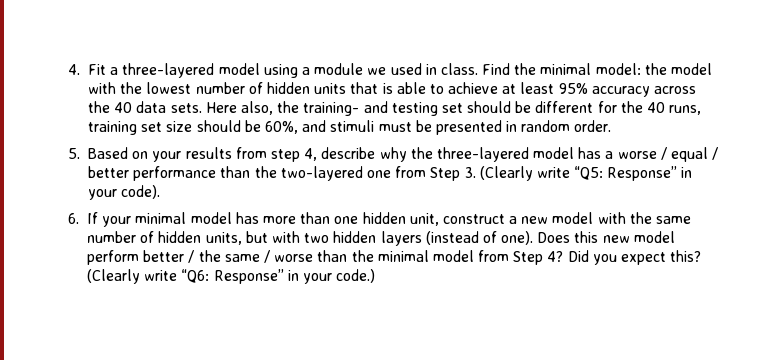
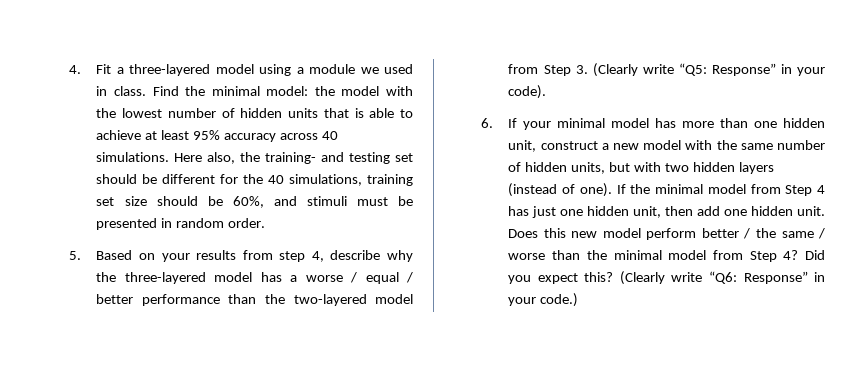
- Find the minimal model: the model with the lowest number of hidden units that is able to achieve at least 95% accuracy across the 40 data sets.
+ Find the minimal model: the model with the lowest number of hidden units that is able to achieve at least 95% accuracy across 40 simulations.
- Here also, the training- and testing set should be different for the 40 runs, training set size should be 60%, and stimuli must be presented in random order.
+ Here also, the training- and testing set should be different for the 40 simulations, training set size should be 60%, and stimuli must be presented in random order.
- 5. Based on your results from step 4, describe why the three-layered model has a worse / equal / better performance than the two-layered one from Step 3. (Clearly write “Q5: Response” in your code).
+ 5. Based on your results from step 4, describe why the three-layered model has a worse / equal / better performance than the two-layered model from Step 3. (Clearly write “Q5: Response” in your code).
+ If the minimal model from Step 4 has just one hidden unit, then add one hidden unit.

